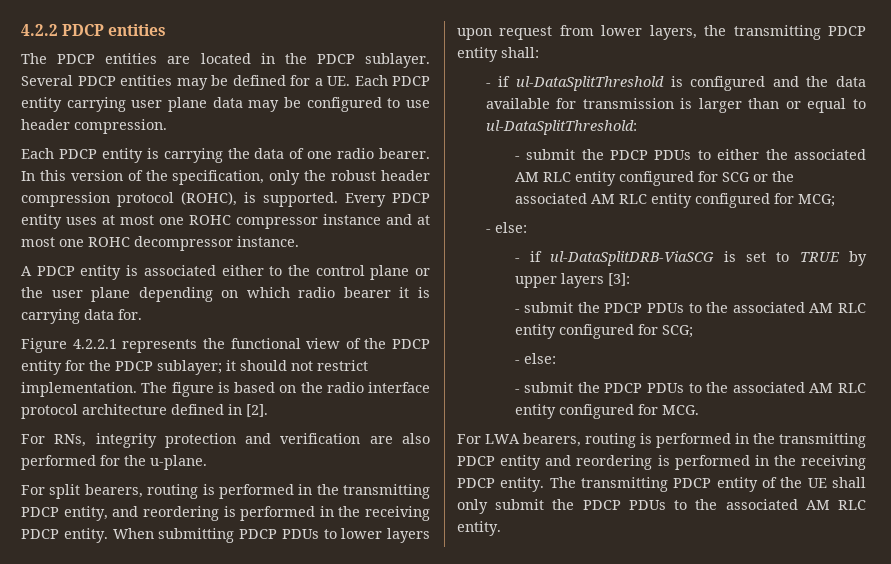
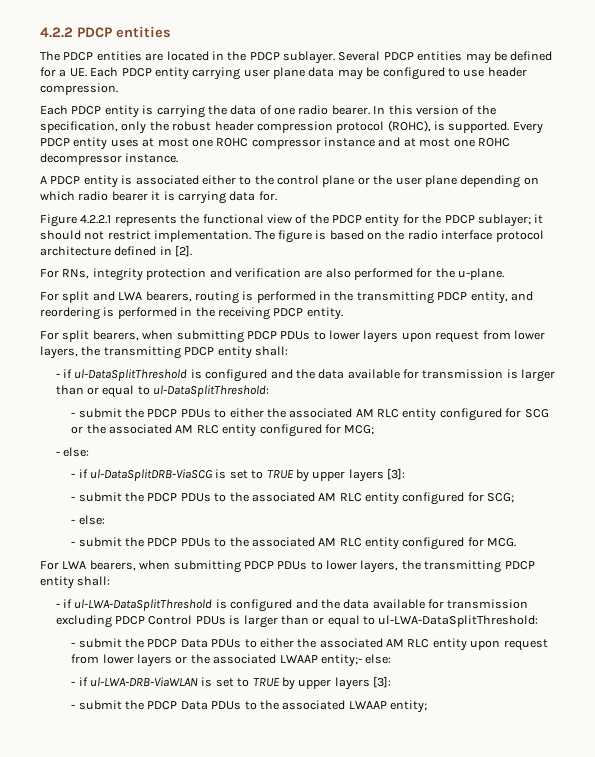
- For split bearers, routing is performed in the transmitting PDCP entity, and reordering is performed in the receiving PDCP entity. When submitting PDCP PDUs to lower layers upon request from lower layers, the transmitting PDCP entity shall:
+ For split and LWA bearers, routing is performed in the transmitting PDCP entity, and reordering is performed in the receiving PDCP entity.
+ For split bearers, when submitting PDCP PDUs to lower layers upon request from lower layers, the transmitting PDCP entity shall:
- For LWA bearers, routing is performed in the transmitting PDCP entity and reordering is performed in the receiving PDCP entity. The transmitting PDCP entity of the UE shall only submit the PDCP PDUs to the associated AM RLC entity.
+ For LWA bearers, when submitting PDCP PDUs to lower layers, the transmitting PDCP entity shall:
+ - if ul-LWA-DataSplitThreshold is configured and the data available for transmission excluding PDCP Control PDUs is larger than or equal to ul-LWA-DataSplitThreshold:
+ - submit the PDCP Data PDUs to either the associated AM RLC entity upon request from lower layers or the associated LWAAP entity;- else:
+ - if ul-LWA-DRB-ViaWLAN is set to TRUE by upper layers [3]:
+ - submit the PDCP Data PDUs to the associated LWAAP entity;

